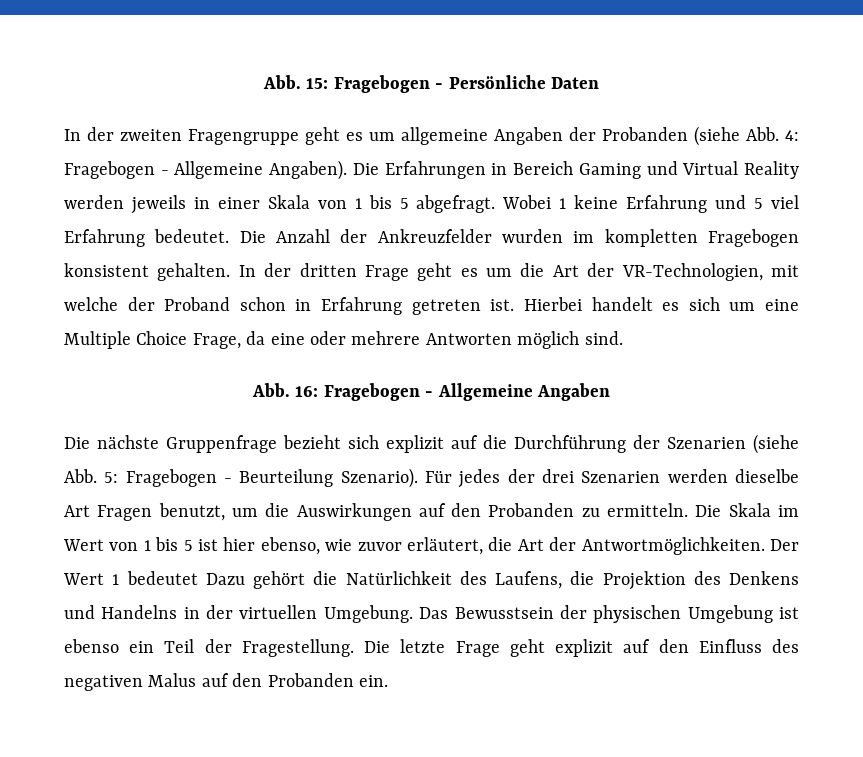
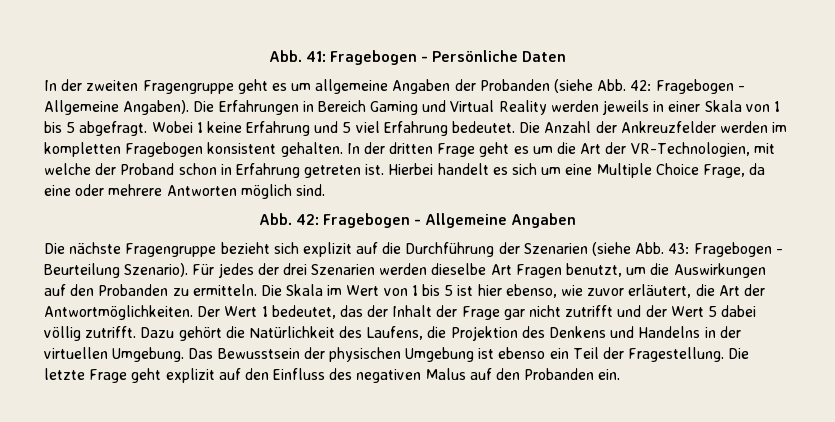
- Abb. 15: Fragebogen - Persönliche Daten
+ Abb. 41: Fragebogen - Persönliche Daten
- In der zweiten Fragengruppe geht es um allgemeine Angaben der Probanden (siehe Abb. 4: Fragebogen - Allgemeine Angaben).
+ In der zweiten Fragengruppe geht es um allgemeine Angaben der Probanden (siehe Abb. 42: Fragebogen - Allgemeine Angaben).
- Die Anzahl der Ankreuzfelder wurden im kompletten Fragebogen konsistent gehalten.
+ Die Anzahl der Ankreuzfelder werden im kompletten Fragebogen konsistent gehalten.
- Abb. 16: Fragebogen - Allgemeine Angaben
+ Abb. 42: Fragebogen - Allgemeine Angaben
- Die nächste Gruppenfrage bezieht sich explizit auf die Durchführung der Szenarien (siehe Abb. 5: Fragebogen - Beurteilung Szenario).
+ Die nächste Fragengruppe bezieht sich explizit auf die Durchführung der Szenarien (siehe Abb. 43: Fragebogen - Beurteilung Szenario).
- Der Wert 1 bedeutet Dazu gehört die Natürlichkeit des Laufens, die Projektion des Denkens und Handelns in der virtuellen Umgebung.
+ Der Wert 1 bedeutet, das der Inhalt der Frage gar nicht zutrifft und der Wert 5 dabei völlig zutrifft. Dazu gehört die Natürlichkeit des Laufens, die Projektion des Denkens und Handelns in der virtuellen Umgebung.

